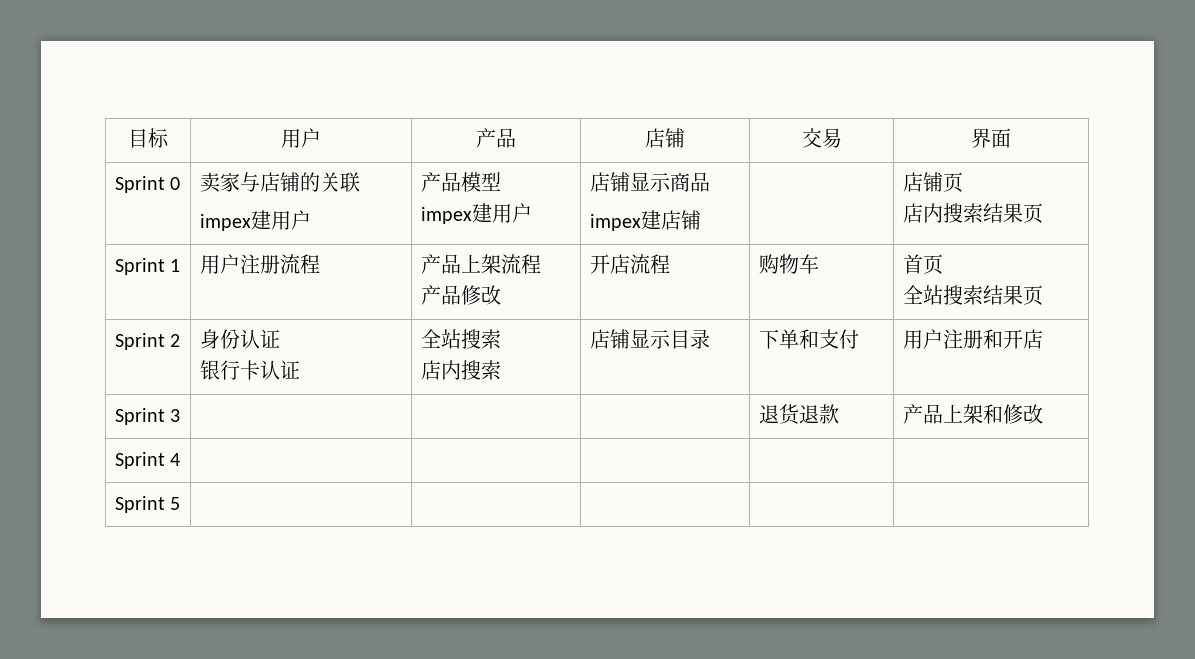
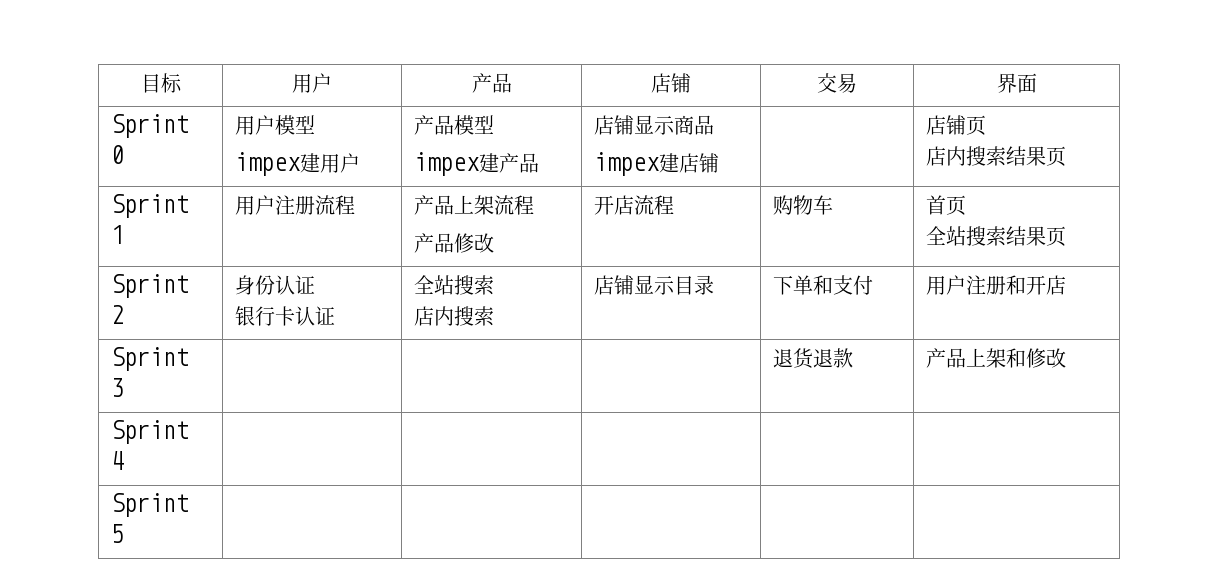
- Sprint 0 | 卖家与店铺的关联
+ Sprint 0 | 用户模型
  impex建用户 | 产品模型
- impex建用户 | 店铺显示商品
+ impex建产品 | 店铺显示商品

